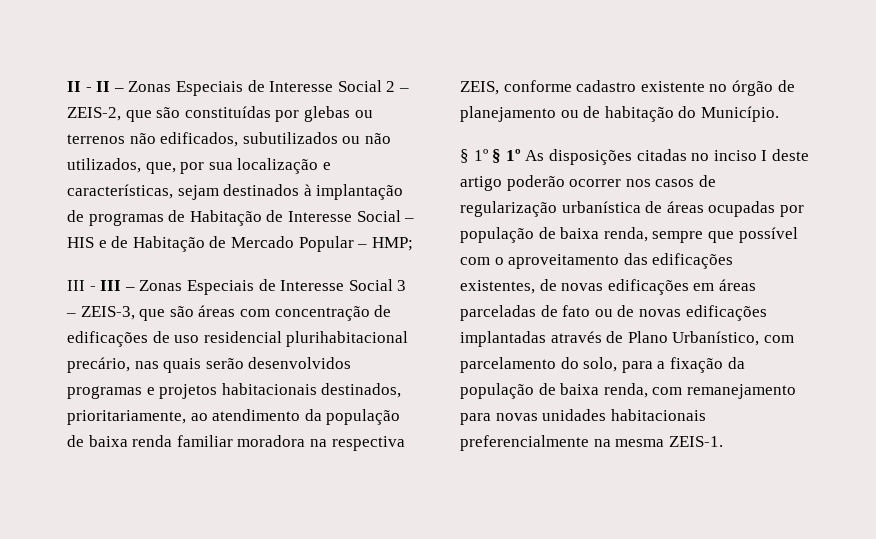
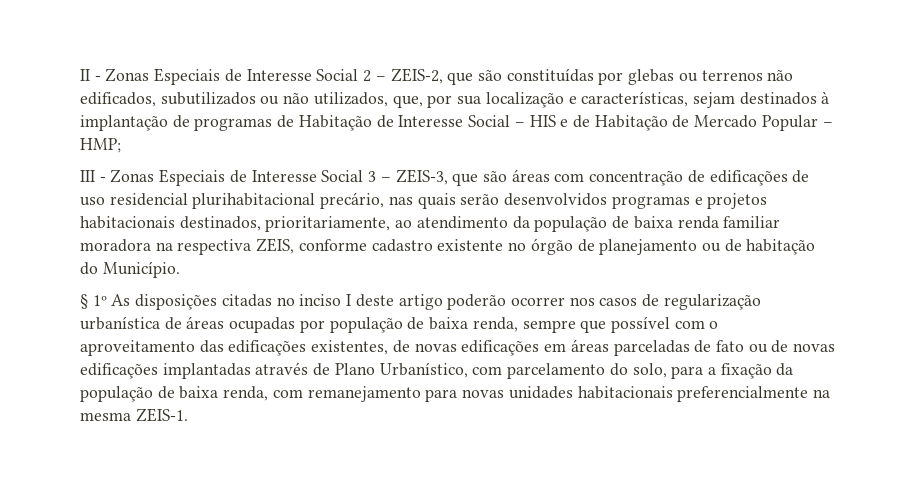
- II - II – Zonas Especiais de Interesse Social 2 – ZEIS-2, que são constituídas por glebas ou terrenos não edificados, subutilizados ou não utilizados, que, por sua localização e características, sejam destinados à implantação de programas de Habitação de Interesse Social – HIS e de Habitação de Mercado Popular – HMP;
+ II - Zonas Especiais de Interesse Social 2 – ZEIS-2, que são constituídas por glebas ou terrenos não edificados, subutilizados ou não utilizados, que, por sua localização e características, sejam destinados à implantação de programas de Habitação de Interesse Social – HIS e de Habitação de Mercado Popular – HMP;
- III - III – Zonas Especiais de Interesse Social 3 – ZEIS-3, que são áreas com concentração de edificações de uso residencial plurihabitacional precário, nas quais serão desenvolvidos programas e projetos habitacionais destinados, prioritariamente, ao atendimento da população de baixa renda familiar moradora na respectiva ZEIS, conforme cadastro existente no órgão de planejamento ou de habitação do Município.
+ III - Zonas Especiais de Interesse Social 3 – ZEIS-3, que são áreas com concentração de edificações de uso residencial plurihabitacional precário, nas quais serão desenvolvidos programas e projetos habitacionais destinados, prioritariamente, ao atendimento da população de baixa renda familiar moradora na respectiva ZEIS, conforme cadastro existente no órgão de planejamento ou de habitação do Município.
- § 1º § 1º As disposições citadas no inciso I deste artigo poderão ocorrer nos casos de regularização urbanística de áreas ocupadas por população de baixa renda, sempre que possível com o aproveitamento das edificações existentes, de novas edificações em áreas parceladas de fato ou de novas edificações implantadas através de Plano Urbanístico, com parcelamento do solo, para a fixação da população de baixa renda, com remanejamento para novas unidades habitacionais preferencialmente na mesma ZEIS-1.
+ § 1º As disposições citadas no inciso I deste artigo poderão ocorrer nos casos de regularização urbanística de áreas ocupadas por população de baixa renda, sempre que possível com o aproveitamento das edificações existentes, de novas edificações em áreas parceladas de fato ou de novas edificações implantadas através de Plano Urbanístico, com parcelamento do solo, para a fixação da população de baixa renda, com remanejamento para novas unidades habitacionais preferencialmente na mesma ZEIS-1.

